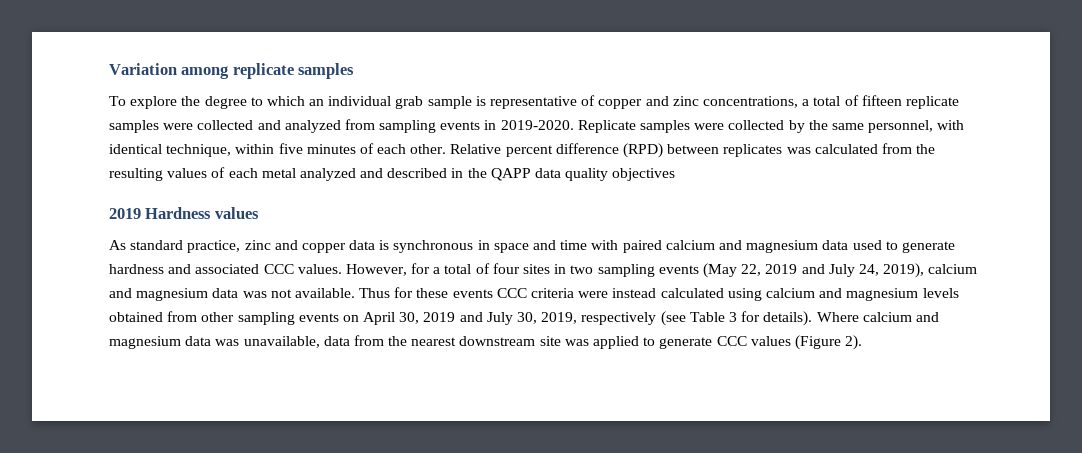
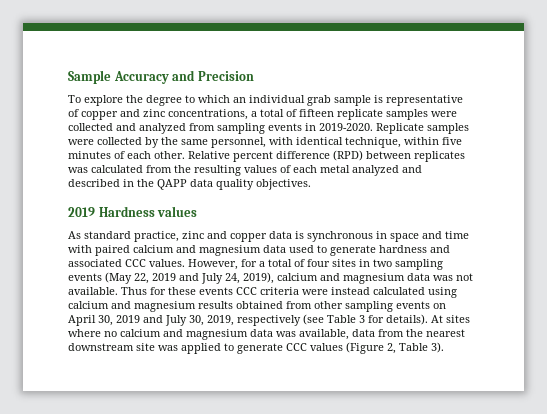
- Variation among replicate samples
+ Sample Accuracy and Precision
- Relative percent difference (RPD) between replicates was calculated from the resulting values of each metal analyzed and described in the QAPP data quality objectives
+ Relative percent difference (RPD) between replicates was calculated from the resulting values of each metal analyzed and described in the QAPP data quality objectives.
- Thus for these events CCC criteria were instead calculated using calcium and magnesium levels obtained from other sampling events on April 30, 2019 and July 30, 2019, respectively (see Table 3 for details).
+ Thus for these events CCC criteria were instead calculated using calcium and magnesium results obtained from other sampling events on April 30, 2019 and July 30, 2019, respectively (see Table 3 for details).
- Where calcium and magnesium data was unavailable, data from the nearest downstream site was applied to generate CCC values (Figure 2).
+ At sites where no calcium and magnesium data was available, data from the nearest downstream site was applied to generate CCC values (Figure 2, Table 3).

